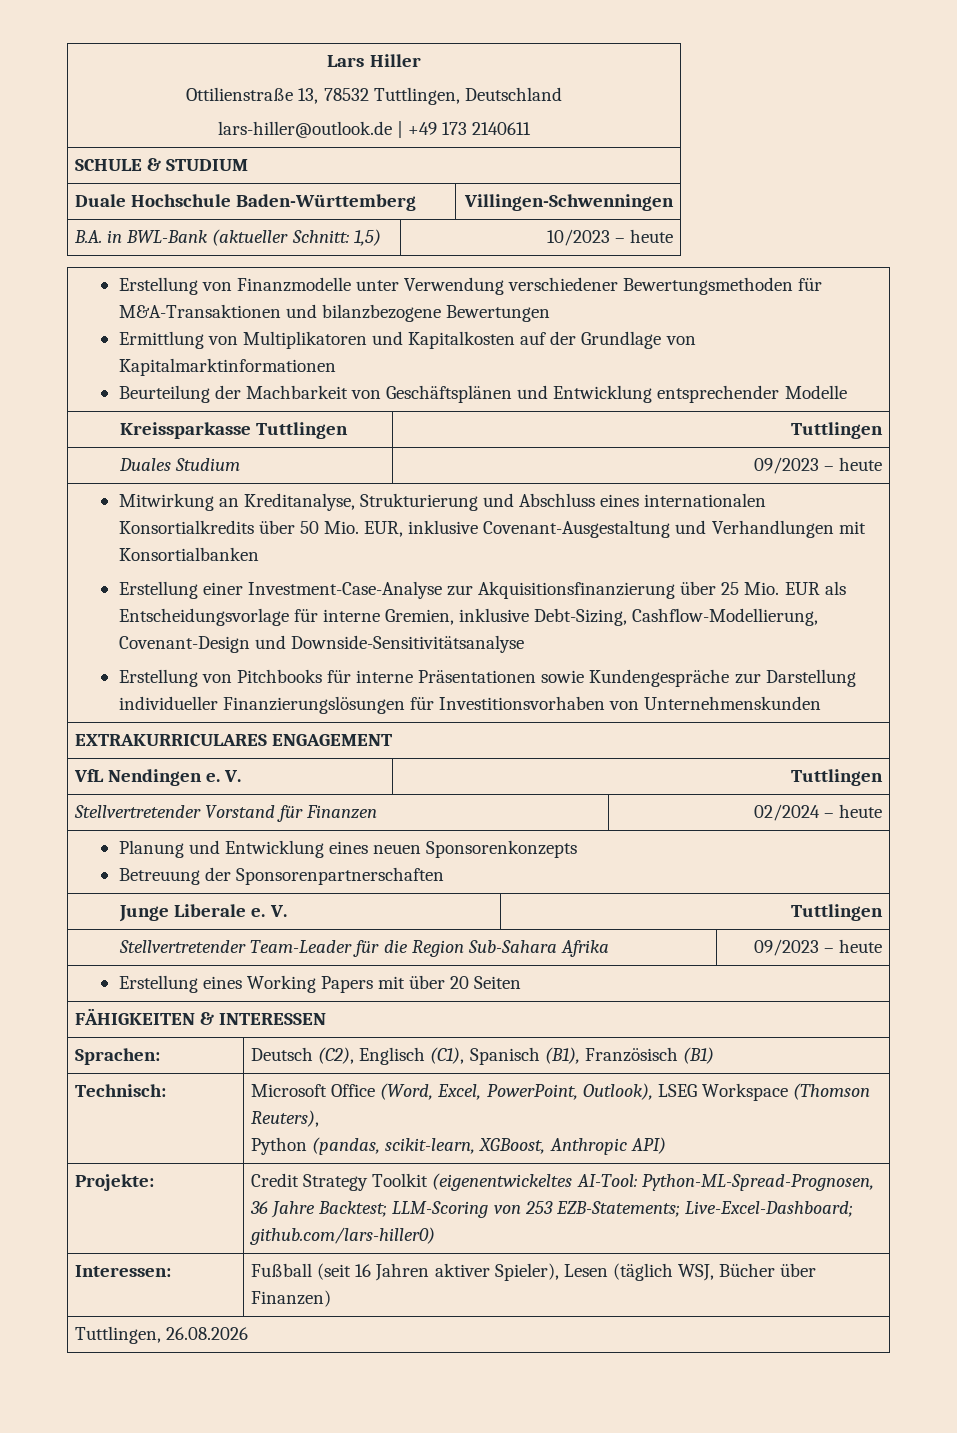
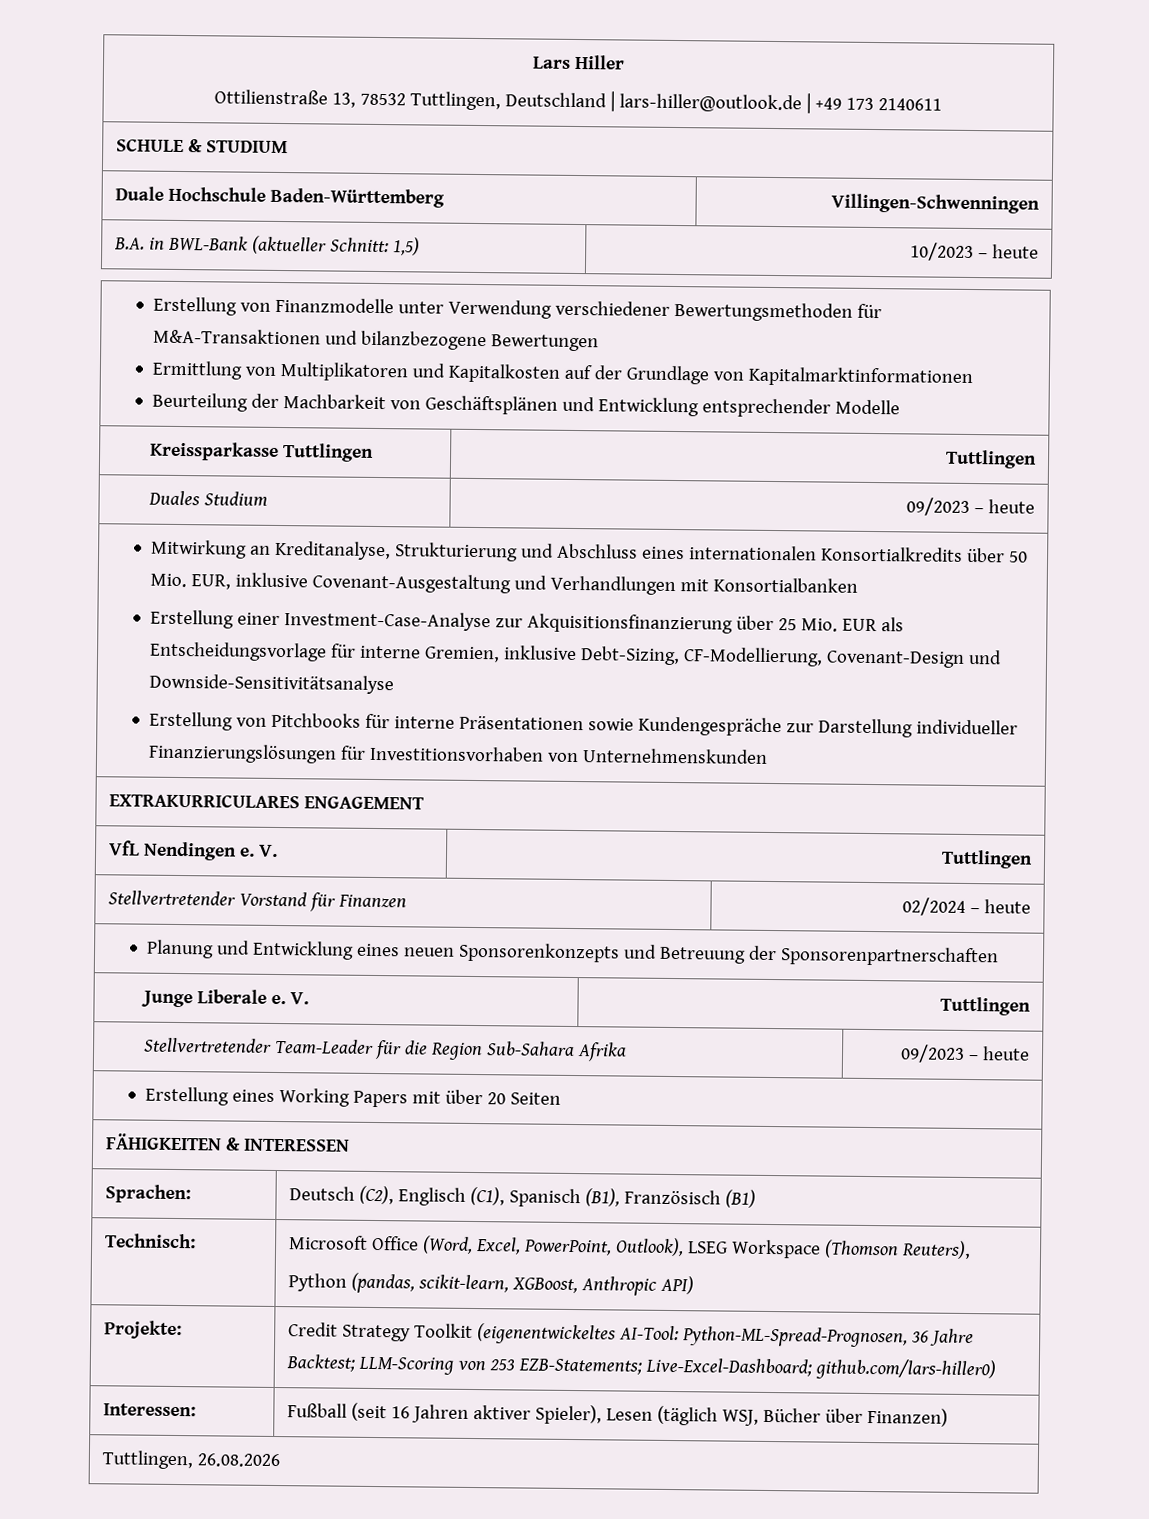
  Lars Hiller
- Ottilienstraße 13, 78532 Tuttlingen, Deutschland
- lars-hiller@outlook.de | +49 173 2140611
+ Ottilienstraße 13, 78532 Tuttlingen, Deutschland | lars-hiller@outlook.de | +49 173 2140611
- Erstellung einer Investment-Case-Analyse zur Akquisitionsfinanzierung über 25 Mio. EUR als Entscheidungsvorlage für interne Gremien, inklusive Debt-Sizing, Cashflow-Modellierung, Covenant-Design und Downside-Sensitivitätsanalyse
+ Erstellung einer Investment-Case-Analyse zur Akquisitionsfinanzierung über 25 Mio. EUR als Entscheidungsvorlage für interne Gremien, inklusive Debt-Sizing, CF-Modellierung, Covenant-Design und Downside-Sensitivitätsanalyse
- Planung und Entwicklung eines neuen Sponsorenkonzepts
- Betreuung der Sponsorenpartnerschaften
+ Planung und Entwicklung eines neuen Sponsorenkonzepts und Betreuung der Sponsorenpartnerschaften

